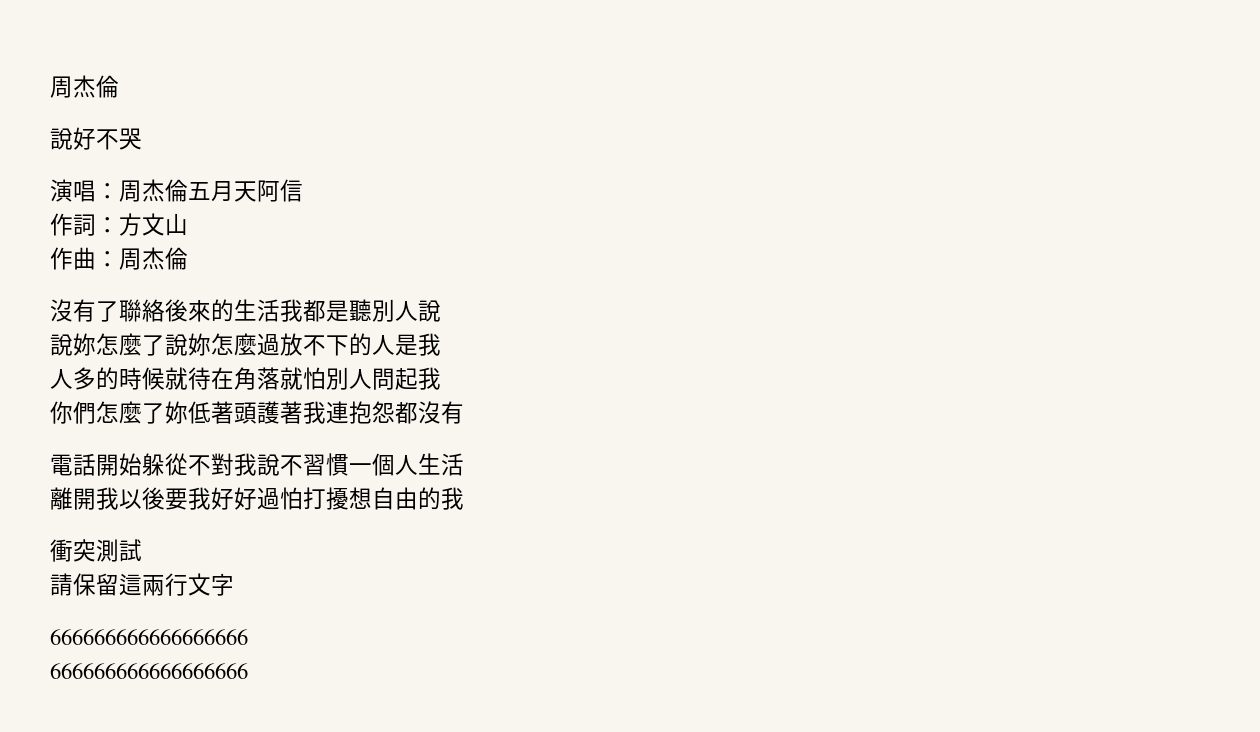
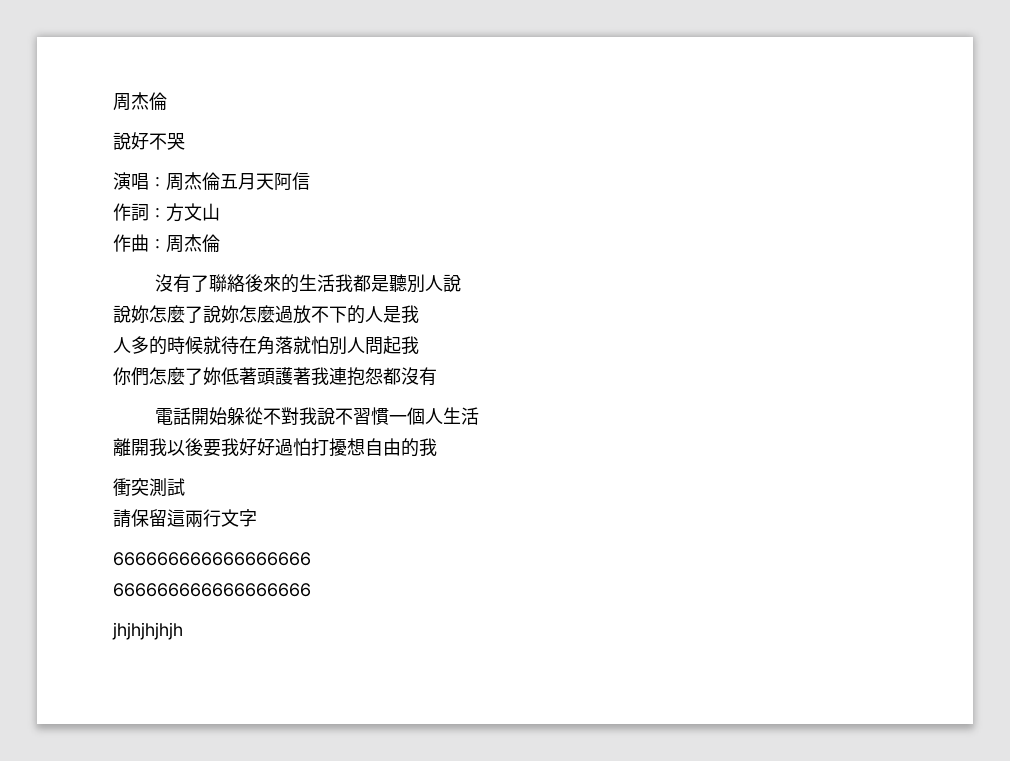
+ jhjhjhjhjh

